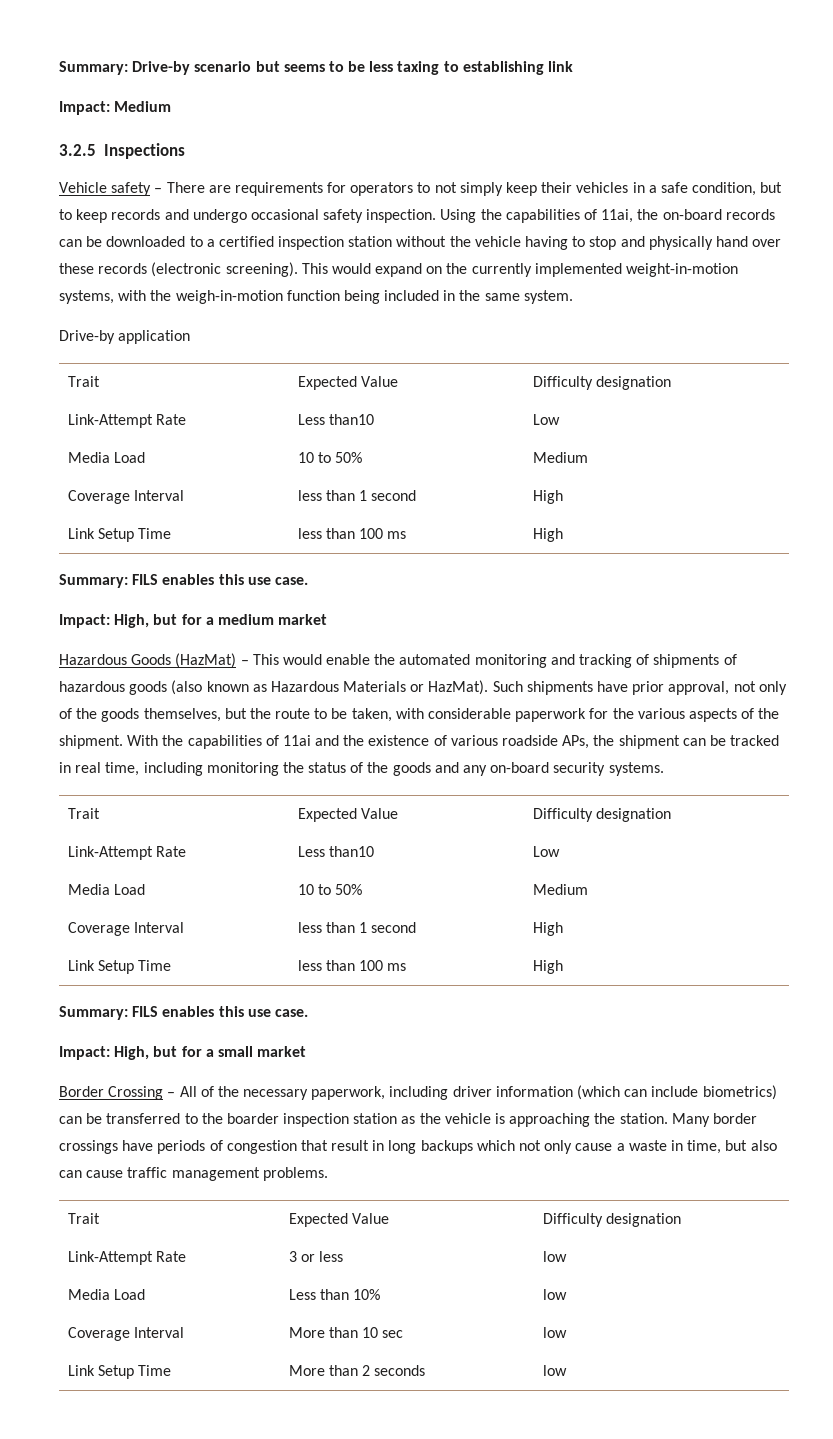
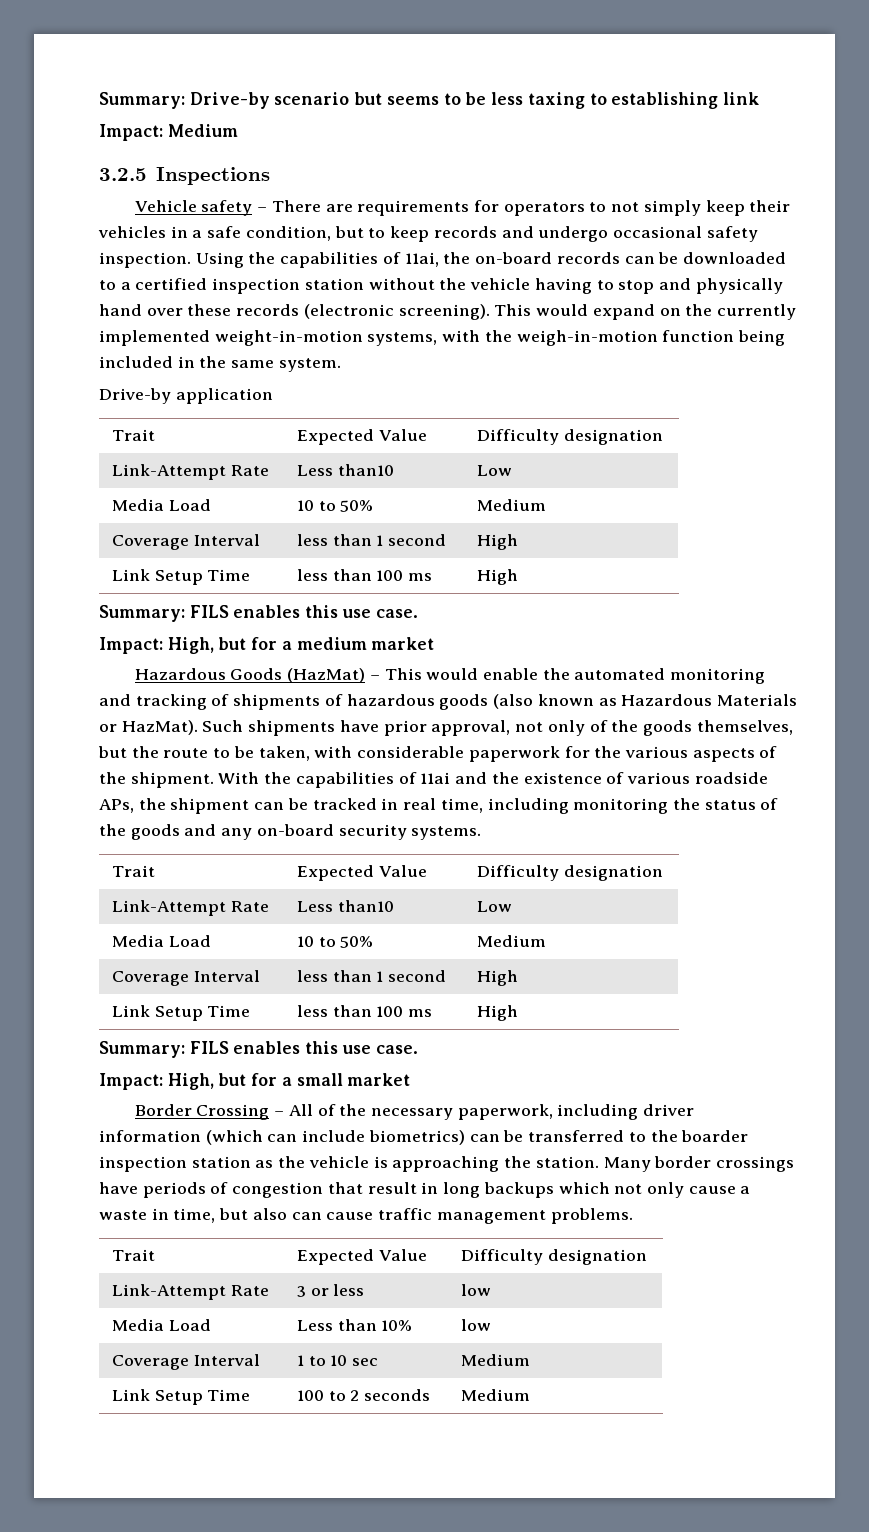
- Coverage Interval | More than 10 sec | low
- Link Setup Time | More than 2 seconds | low
+ Coverage Interval | 1 to 10 sec | Medium
+ Link Setup Time | 100 to 2 seconds | Medium

